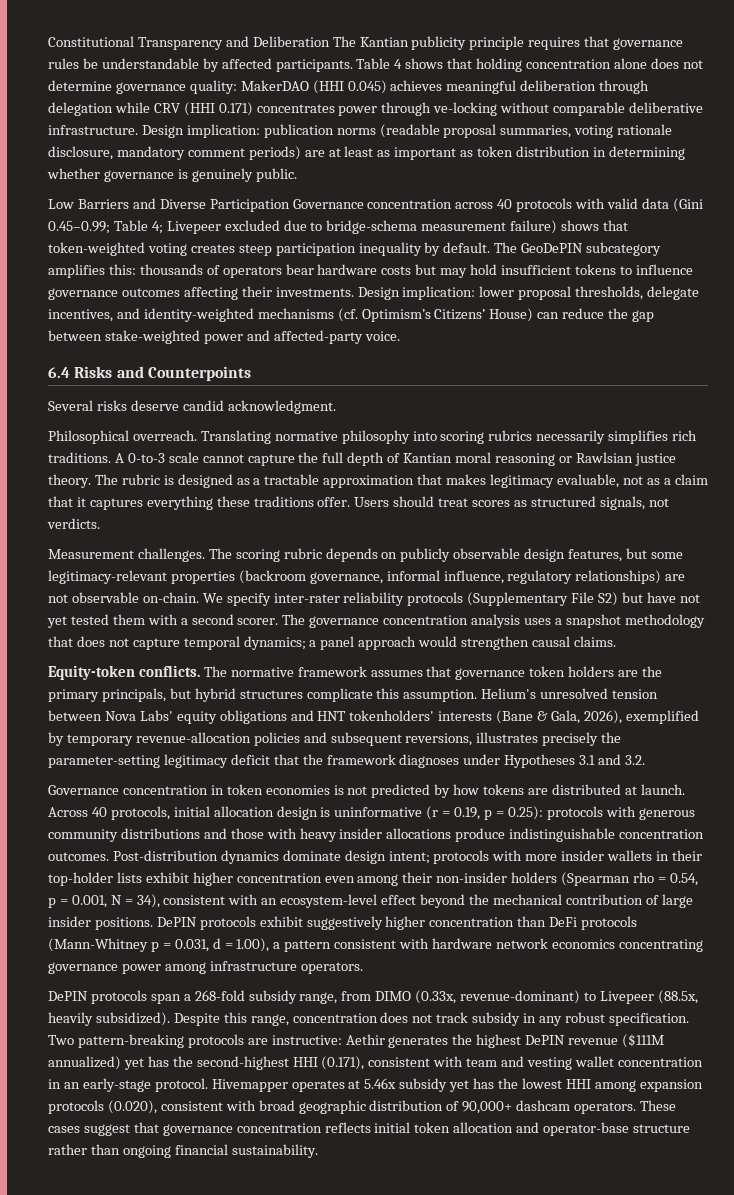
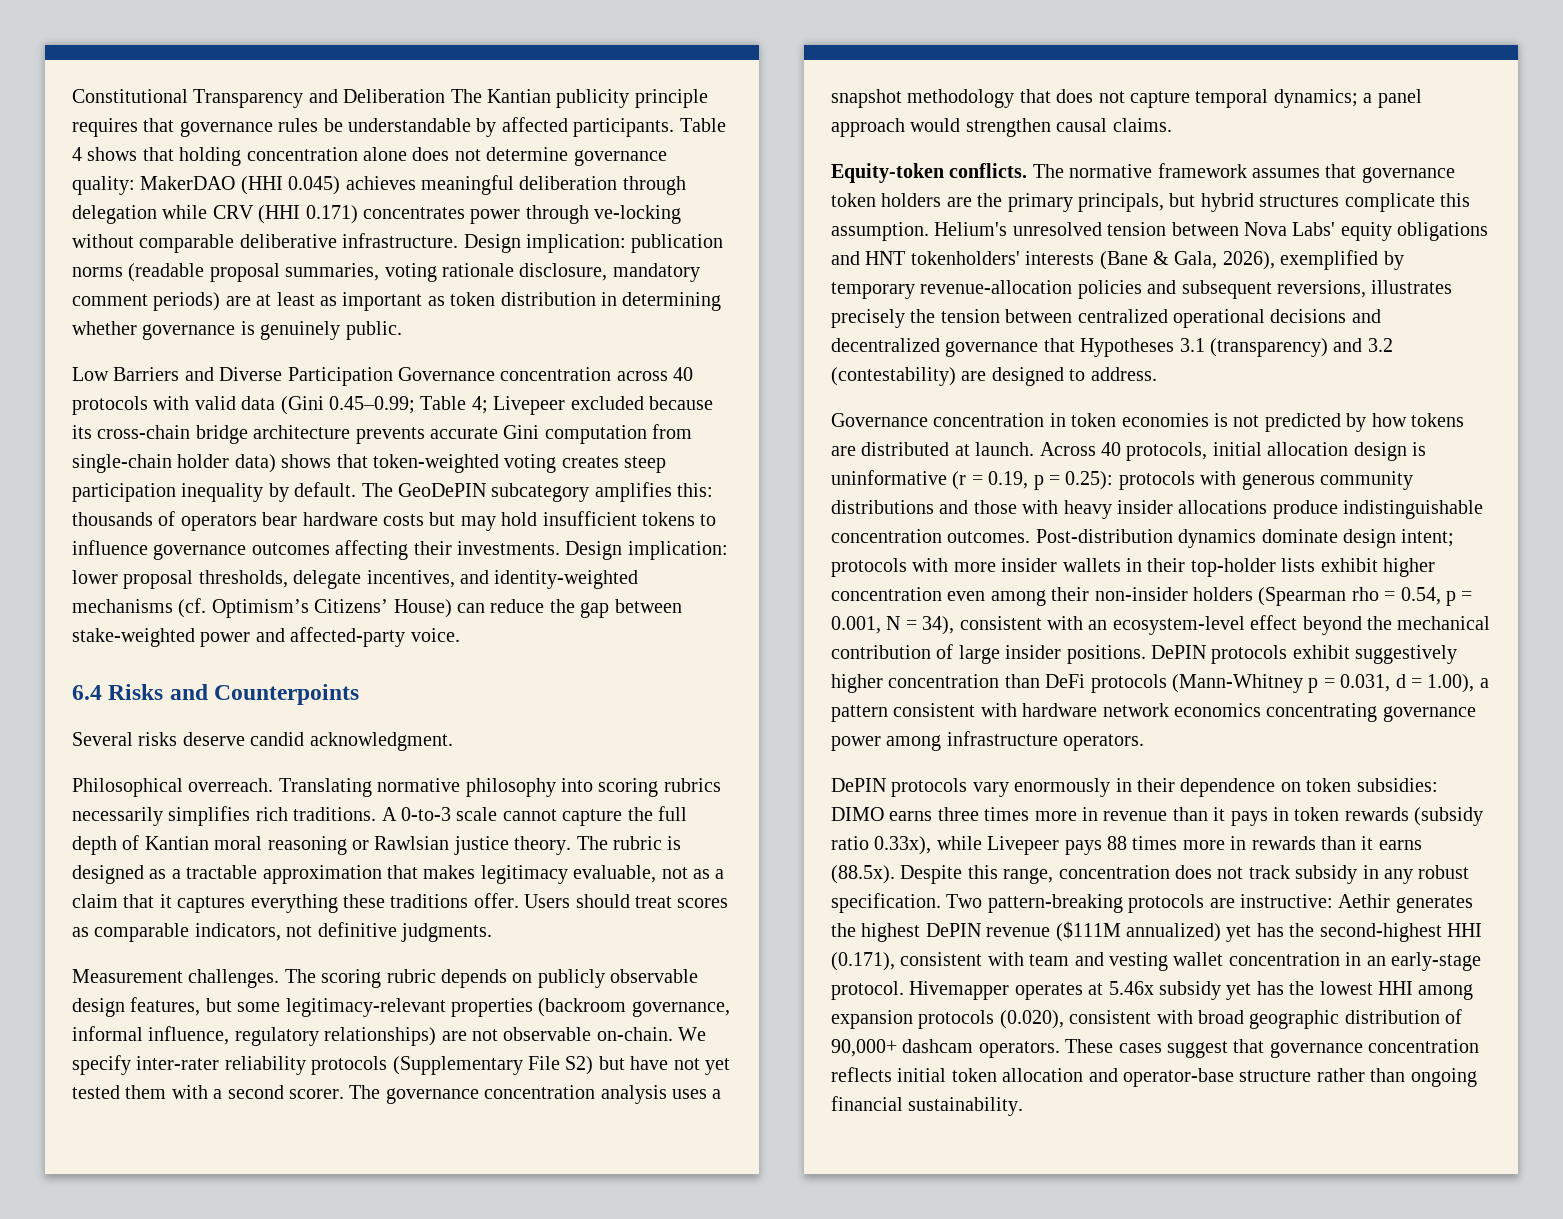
- Low Barriers and Diverse Participation Governance concentration across 40 protocols with valid data (Gini 0.45–0.99; Table 4; Livepeer excluded due to bridge-schema measurement failure) shows that token-weighted voting creates steep participation inequality by default.
+ Low Barriers and Diverse Participation Governance concentration across 40 protocols with valid data (Gini 0.45–0.99; Table 4; Livepeer excluded because its cross-chain bridge architecture prevents accurate Gini computation from single-chain holder data) shows that token-weighted voting creates steep participation inequality by default.
- Users should treat scores as structured signals, not verdicts.
+ Users should treat scores as comparable indicators, not definitive judgments.
- Helium's unresolved tension between Nova Labs' equity obligations and HNT tokenholders' interests (Bane & Gala, 2026), exemplified by temporary revenue-allocation policies and subsequent reversions, illustrates precisely the parameter-setting legitimacy deficit that the framework diagnoses under Hypotheses 3.1 and 3.2.
+ Helium's unresolved tension between Nova Labs' equity obligations and HNT tokenholders' interests (Bane & Gala, 2026), exemplified by temporary revenue-allocation policies and subsequent reversions, illustrates precisely the tension between centralized operational decisions and decentralized governance that Hypotheses 3.1 (transparency) and 3.2 (contestability) are designed to address.
- DePIN protocols span a 268-fold subsidy range, from DIMO (0.33x, revenue-dominant) to Livepeer (88.5x, heavily subsidized). Despite this range, concentration does not track subsidy in any robust specification.
+ DePIN protocols vary enormously in their dependence on token subsidies: DIMO earns three times more in revenue than it pays in token rewards (subsidy ratio 0.33x), while Livepeer pays 88 times more in rewards than it earns (88.5x). Despite this range, concentration does not track subsidy in any robust specification.

